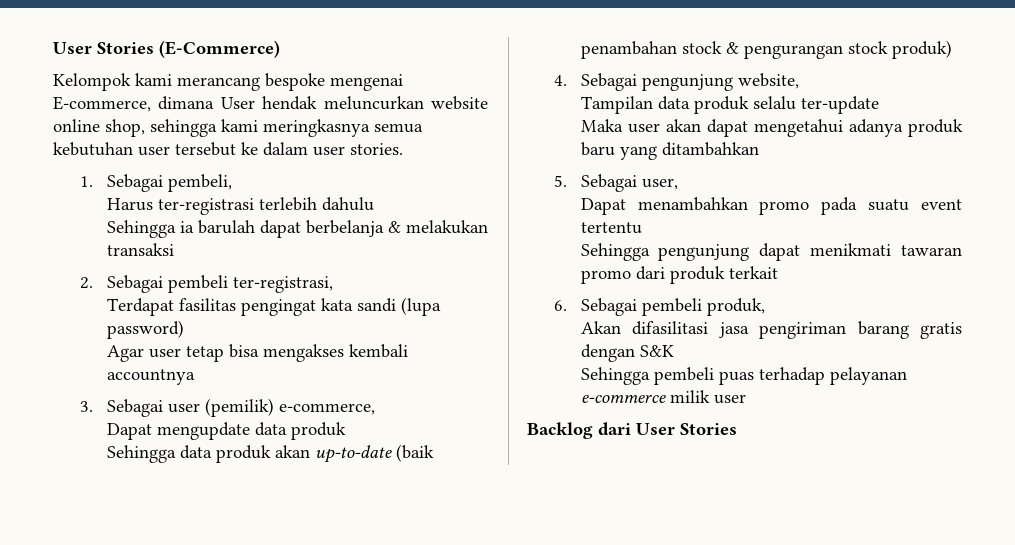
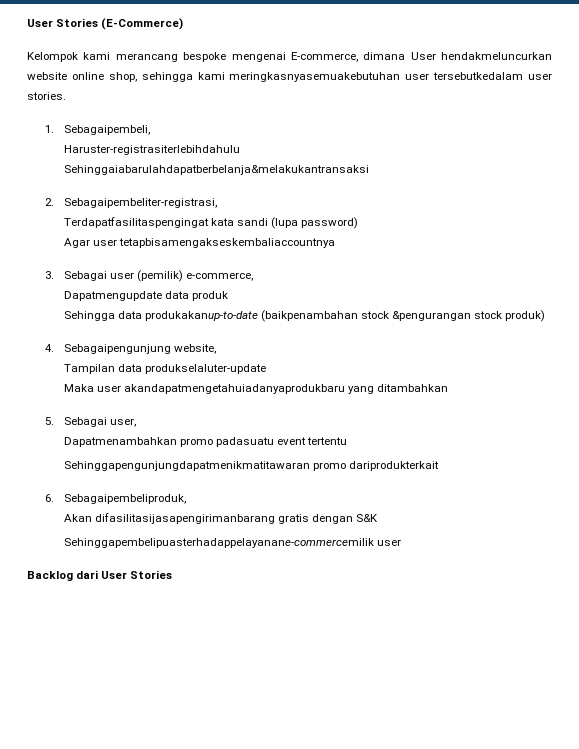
- Kelompok kami merancang bespoke mengenai E-commerce, dimana User hendak meluncurkan website online shop, sehingga kami meringkasnya semua kebutuhan user tersebut ke dalam user stories.
- 1. Sebagai pembeli,
- Harus ter-registrasi terlebih dahulu
- Sehingga ia barulah dapat berbelanja & melakukan transaksi
- 2. Sebagai pembeli ter-registrasi,
- Terdapat fasilitas pengingat kata sandi (lupa password)
+ Kelompok kami merancang bespoke mengenai E-commerce, dimana User hendakmeluncurkan website online shop, sehingga kami meringkasnyasemuakebutuhan user tersebutkedalam user stories.
+ 1. Sebagaipembeli,
+ Haruster-registrasiterlebihdahulu
+ Sehinggaiabarulahdapatberbelanja&melakukantransaksi
+ 2. Sebagaipembeliter-registrasi,
+ Terdapatfasilitaspengingat kata sandi (lupa password)
- Agar user tetap bisa mengakses kembali accountnya
+ Agar user tetapbisamengakseskembaliaccountnya
- Dapat mengupdate data produk
+ Dapatmengupdate data produk
- Sehingga data produk akan up-to-date (baik penambahan stock & pengurangan stock produk)
+ Sehingga data produkakanup-to-date (baikpenambahan stock &pengurangan stock produk)
- 4. Sebagai pengunjung website,
+ 4. Sebagaipengunjung website,
- Tampilan data produk selalu ter-update
+ Tampilan data produkselaluter-update
- Maka user akan dapat mengetahui adanya produk baru yang ditambahkan
+ Maka user akandapatmengetahuiadanyaprodukbaru yang ditambahkan
- Dapat menambahkan promo pada suatu event tertentu
- Sehingga pengunjung dapat menikmati tawaran promo dari produk terkait
- 6. Sebagai pembeli produk,
- Akan difasilitasi jasa pengiriman barang gratis dengan S&K
- Sehingga pembeli puas terhadap pelayanan e-commerce milik user
+ Dapatmenambahkan promo padasuatu event tertentu
+ Sehinggapengunjungdapatmenikmatitawaran promo dariprodukterkait
+ 6. Sebagaipembeliproduk,
+ Akan difasilitasijasapengirimanbarang gratis dengan S&K
+ Sehinggapembelipuasterhadappelayanane-commercemilik user

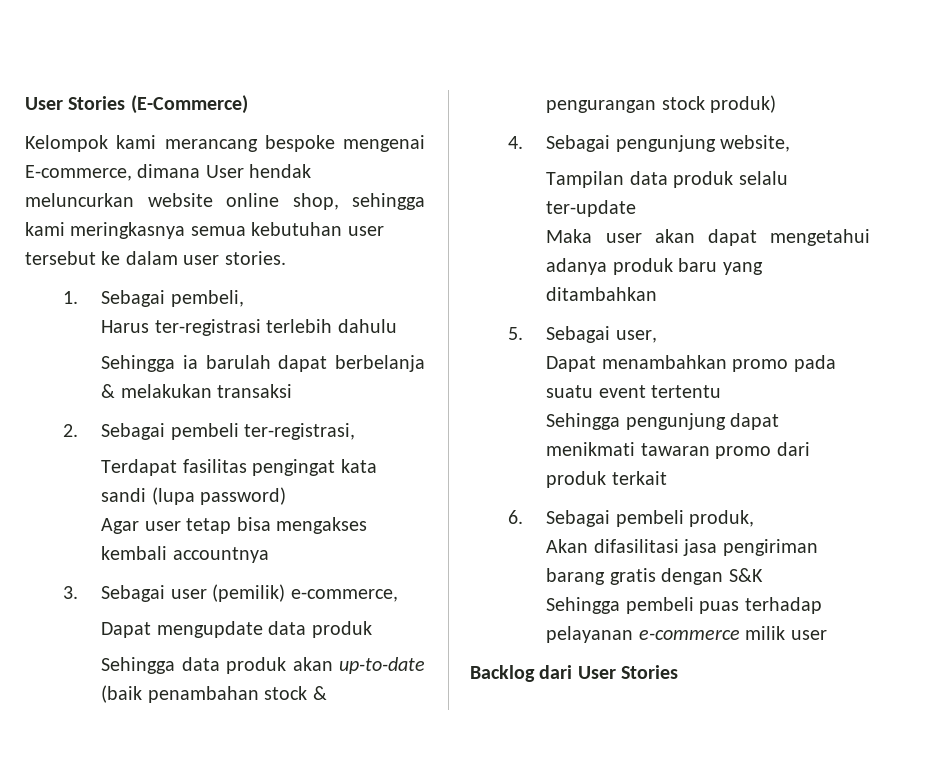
- Kelompok kami merancang bespoke mengenai E-commerce, dimana User hendakmeluncurkan website online shop, sehingga kami meringkasnyasemuakebutuhan user tersebutkedalam user stories.
- 1. Sebagaipembeli,
- Haruster-registrasiterlebihdahulu
- Sehinggaiabarulahdapatberbelanja&melakukantransaksi
- 2. Sebagaipembeliter-registrasi,
- Terdapatfasilitaspengingat kata sandi (lupa password)
+ Kelompok kami merancang bespoke mengenai E-commerce, dimana User hendak meluncurkan website online shop, sehingga kami meringkasnya semua kebutuhan user tersebut ke dalam user stories.
+ 1. Sebagai pembeli,
+ Harus ter-registrasi terlebih dahulu
+ Sehingga ia barulah dapat berbelanja & melakukan transaksi
+ 2. Sebagai pembeli ter-registrasi,
+ Terdapat fasilitas pengingat kata sandi (lupa password)
- Agar user tetapbisamengakseskembaliaccountnya
+ Agar user tetap bisa mengakses kembali accountnya
- Dapatmengupdate data produk
+ Dapat mengupdate data produk
- Sehingga data produkakanup-to-date (baikpenambahan stock &pengurangan stock produk)
+ Sehingga data produk akan up-to-date (baik penambahan stock & pengurangan stock produk)
- 4. Sebagaipengunjung website,
+ 4. Sebagai pengunjung website,
- Tampilan data produkselaluter-update
+ Tampilan data produk selalu ter-update
- Maka user akandapatmengetahuiadanyaprodukbaru yang ditambahkan
+ Maka user akan dapat mengetahui adanya produk baru yang ditambahkan
- Dapatmenambahkan promo padasuatu event tertentu
- Sehinggapengunjungdapatmenikmatitawaran promo dariprodukterkait
- 6. Sebagaipembeliproduk,
- Akan difasilitasijasapengirimanbarang gratis dengan S&K
- Sehinggapembelipuasterhadappelayanane-commercemilik user
+ Dapat menambahkan promo pada suatu event tertentu
+ Sehingga pengunjung dapat menikmati tawaran promo dari produk terkait
+ 6. Sebagai pembeli produk,
+ Akan difasilitasi jasa pengiriman barang gratis dengan S&K
+ Sehingga pembeli puas terhadap pelayanan e-commerce milik user

